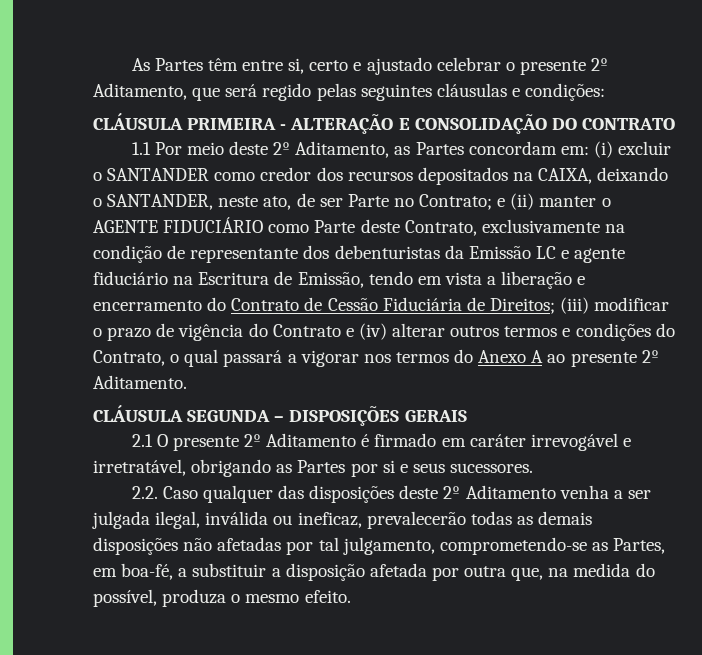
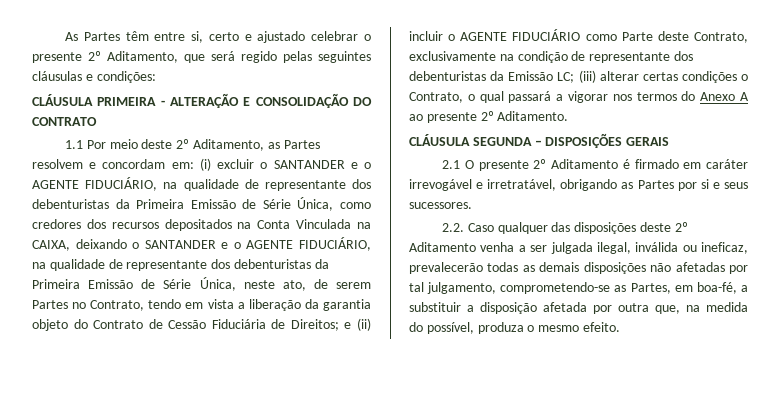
- 1.1 Por meio deste 2º Aditamento, as Partes concordam em: (i) excluir o SANTANDER como credor dos recursos depositados na CAIXA, deixando o SANTANDER, neste ato, de ser Parte no Contrato; e (ii) manter o AGENTE FIDUCIÁRIO como Parte deste Contrato, exclusivamente na condição de representante dos debenturistas da Emissão LC e agente fiduciário na Escritura de Emissão, tendo em vista a liberação e encerramento do Contrato de Cessão Fiduciária de Direitos; (iii) modificar o prazo de vigência do Contrato e (iv) alterar outros termos e condições do Contrato, o qual passará a vigorar nos termos do Anexo A ao presente 2º Aditamento.
+ 1.1 Por meio deste 2º Aditamento, as Partes resolvem e concordam em: (i) excluir o SANTANDER e o AGENTE FIDUCIÁRIO, na qualidade de representante dos debenturistas da Primeira Emissão de Série Única, como credores dos recursos depositados na Conta Vinculada na CAIXA, deixando o SANTANDER e o AGENTE FIDUCIÁRIO, na qualidade de representante dos debenturistas da Primeira Emissão de Série Única, neste ato, de serem Partes no Contrato, tendo em vista a liberação da garantia objeto do Contrato de Cessão Fiduciária de Direitos; e (ii) incluir o AGENTE FIDUCIÁRIO como Parte deste Contrato, exclusivamente na condição de representante dos debenturistas da Emissão LC; (iii) alterar certas condições o Contrato, o qual passará a vigorar nos termos do Anexo A ao presente 2º Aditamento.

